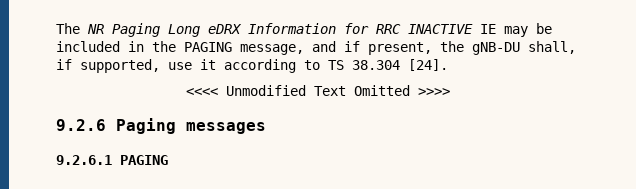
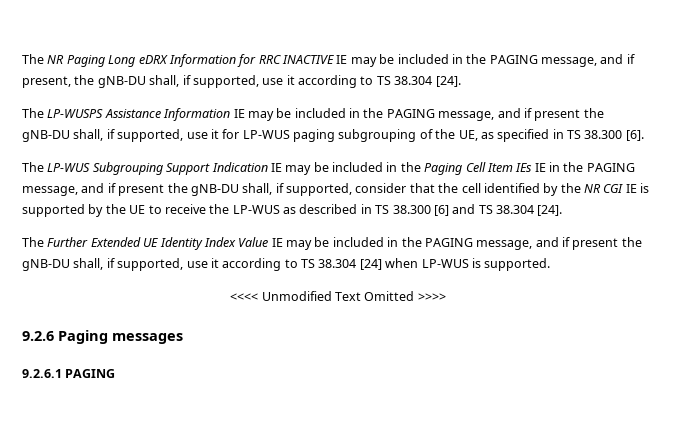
+ The LP-WUSPS Assistance Information IE may be included in the PAGING message, and if present the gNB-DU shall, if supported, use it for LP-WUS paging subgrouping of the UE, as specified in TS 38.300 [6].
+ The LP-WUS Subgrouping Support Indication IE may be included in the Paging Cell Item IEs IE in the PAGING message, and if present the gNB-DU shall, if supported, consider that the cell identified by the NR CGI IE is supported by the UE to receive the LP-WUS as described in TS 38.300 [6] and TS 38.304 [24].
+ The Further Extended UE Identity Index Value IE may be included in the PAGING message, and if present the gNB-DU shall, if supported, use it according to TS 38.304 [24] when LP-WUS is supported.

